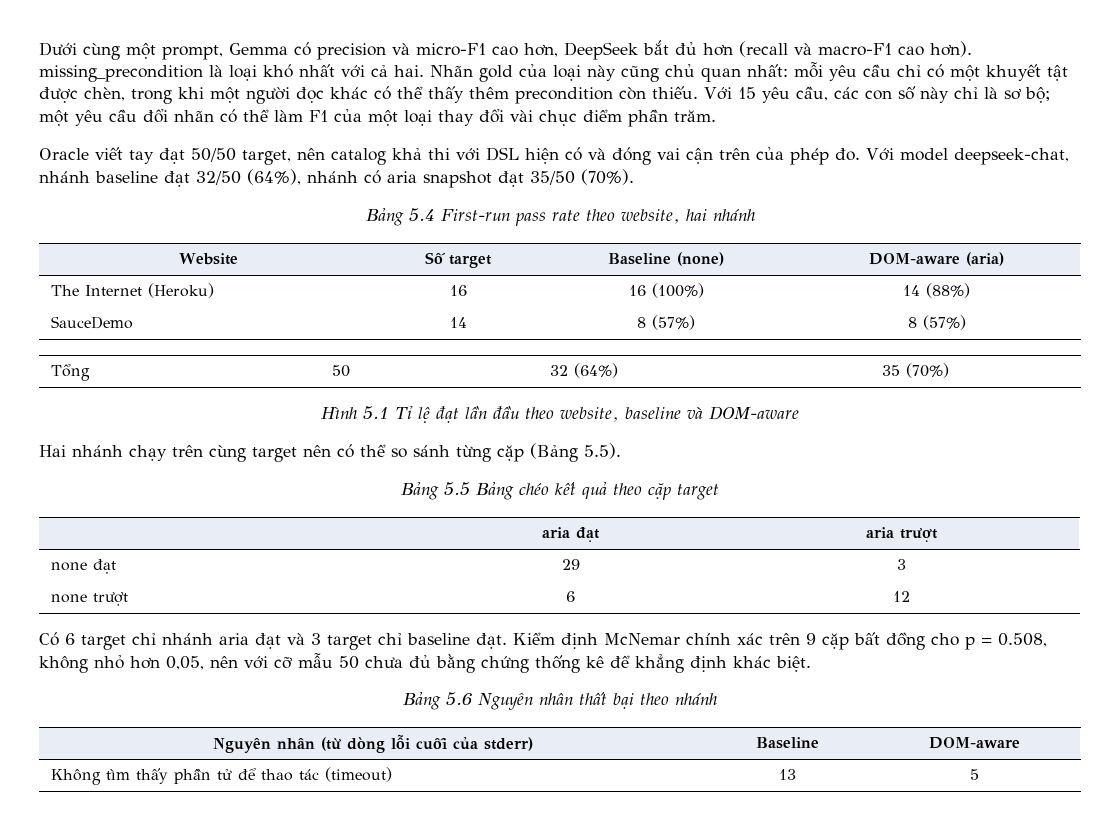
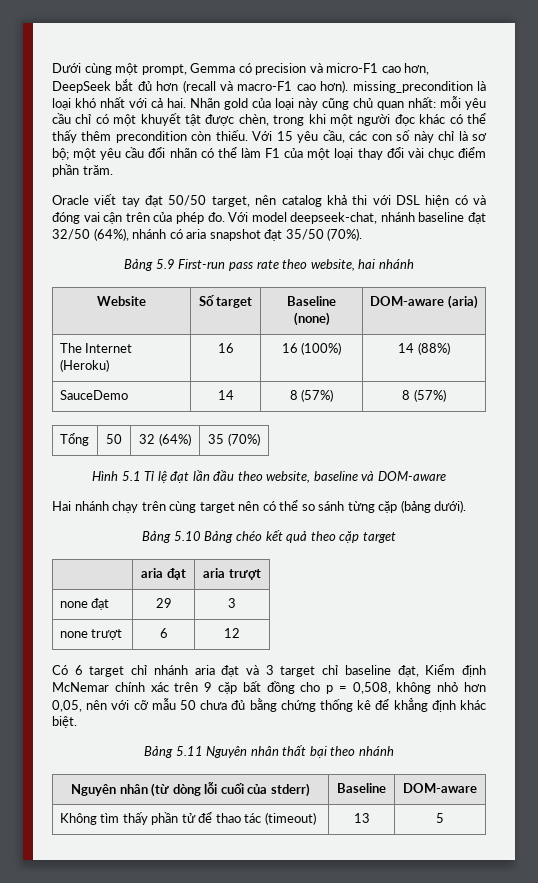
- Bảng 5.4 First-run pass rate theo website, hai nhánh
+ Bảng 5.9 First-run pass rate theo website, hai nhánh
- Hai nhánh chạy trên cùng target nên có thể so sánh từng cặp (Bảng 5.5).
- Bảng 5.5 Bảng chéo kết quả theo cặp target
+ Hai nhánh chạy trên cùng target nên có thể so sánh từng cặp (bảng dưới).
+ Bảng 5.10 Bảng chéo kết quả theo cặp target
- Có 6 target chỉ nhánh aria đạt và 3 target chỉ baseline đạt. Kiểm định McNemar chính xác trên 9 cặp bất đồng cho p = 0.508, không nhỏ hơn 0,05, nên với cỡ mẫu 50 chưa đủ bằng chứng thống kê để khẳng định khác biệt.
+ Có 6 target chỉ nhánh aria đạt và 3 target chỉ baseline đạt, Kiểm định McNemar chính xác trên 9 cặp bất đồng cho p = 0,508, không nhỏ hơn 0,05, nên với cỡ mẫu 50 chưa đủ bằng chứng thống kê để khẳng định khác biệt.
- Bảng 5.6 Nguyên nhân thất bại theo nhánh
+ Bảng 5.11 Nguyên nhân thất bại theo nhánh

